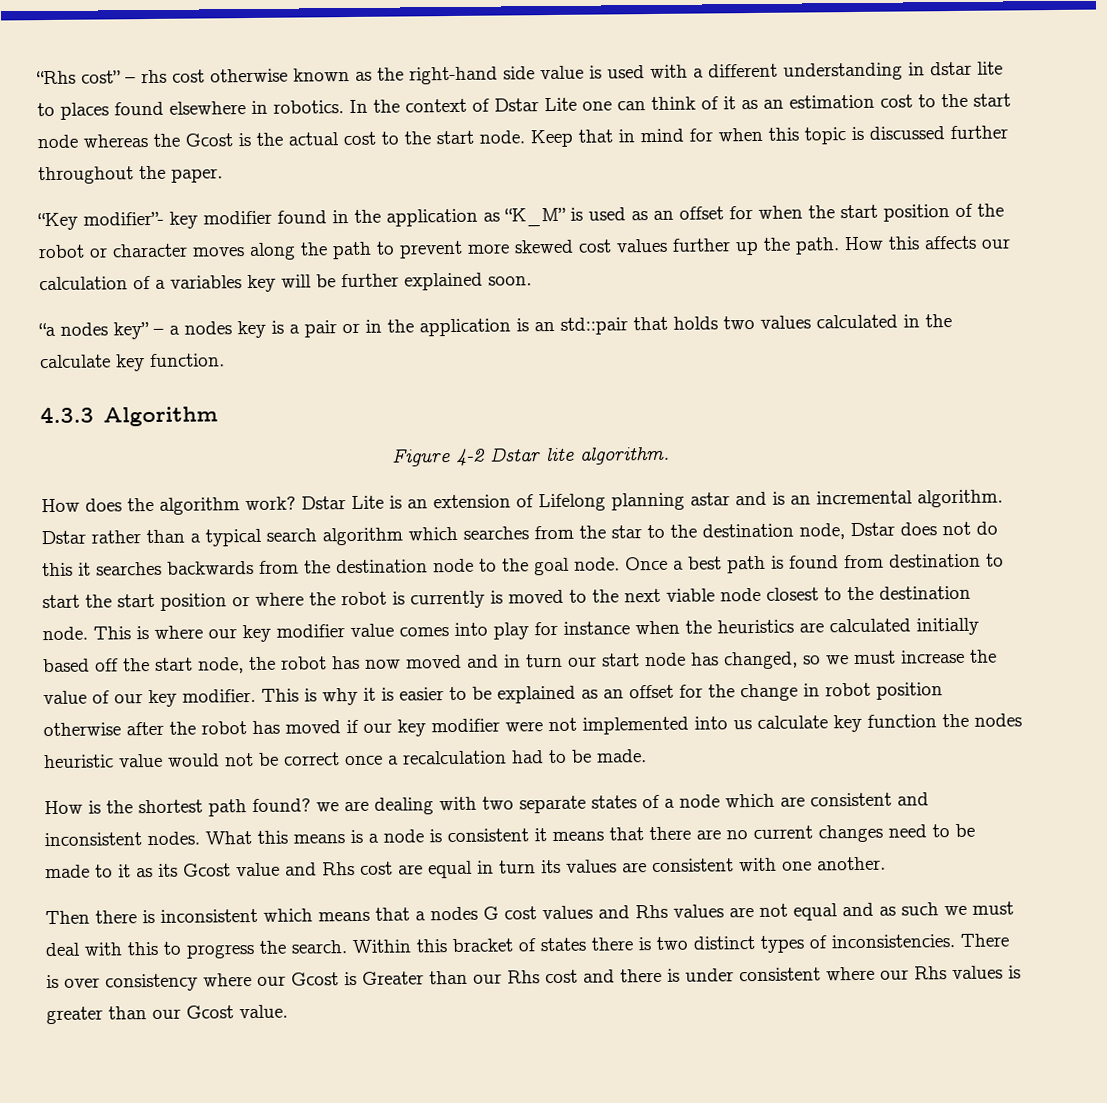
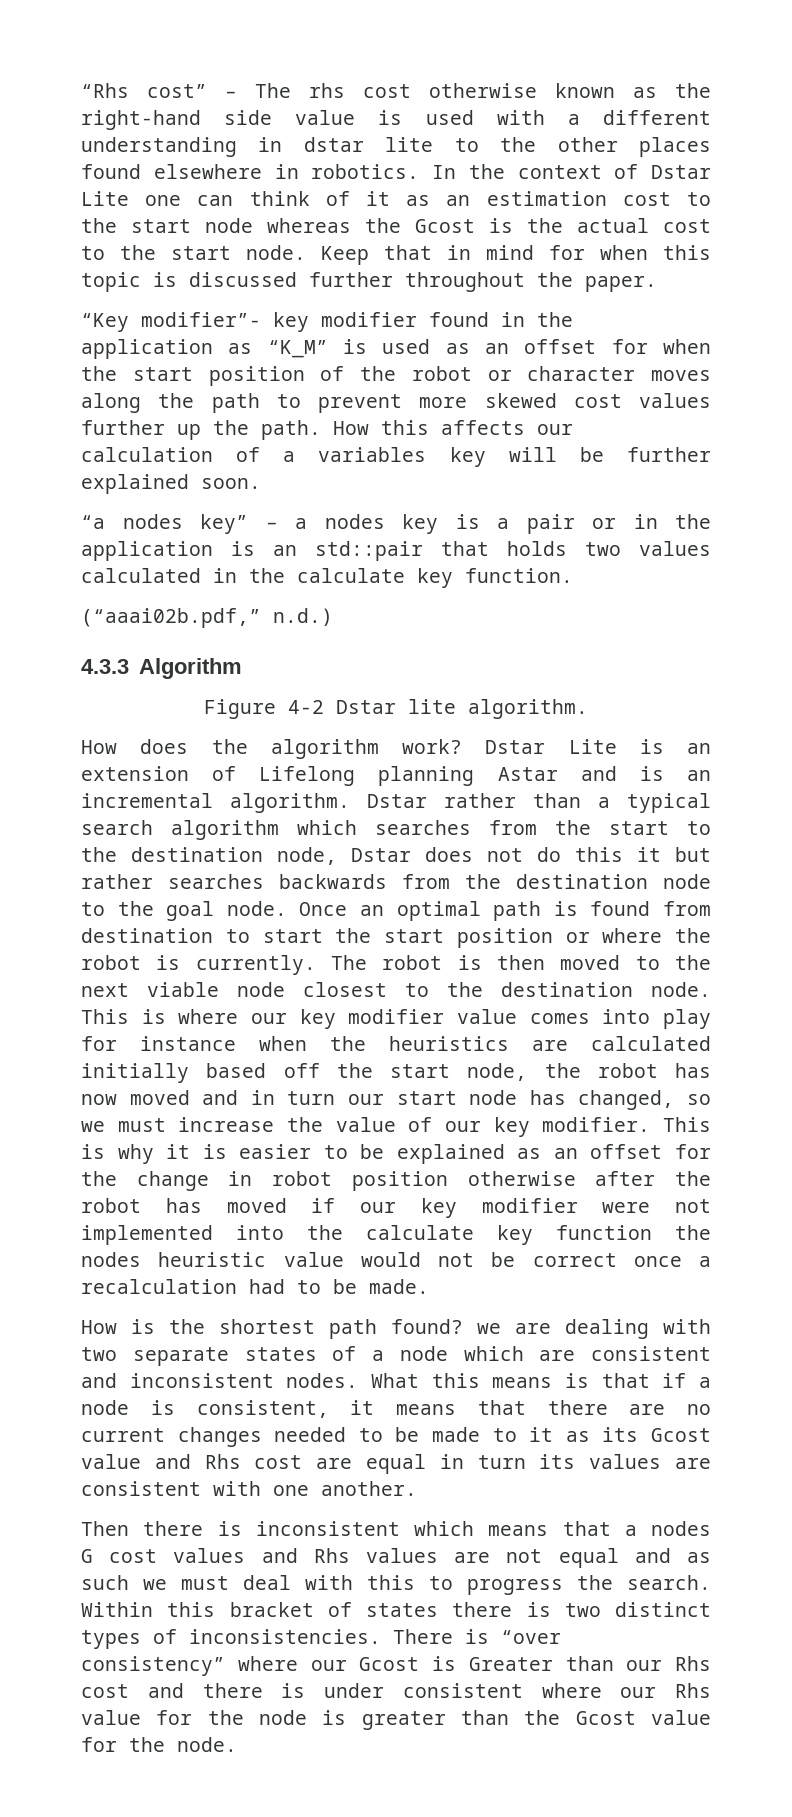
- “Rhs cost” – rhs cost otherwise known as the right-hand side value is used with a different understanding in dstar lite to places found elsewhere in robotics.
+ “Rhs cost” – The rhs cost otherwise known as the right-hand side value is used with a different understanding in dstar lite to the other places found elsewhere in robotics.
+ (“aaai02b.pdf,” n.d.)
- Dstar Lite is an extension of Lifelong planning astar and is an incremental algorithm.
+ Dstar Lite is an extension of Lifelong planning Astar and is an incremental algorithm.
- Dstar rather than a typical search algorithm which searches from the star to the destination node, Dstar does not do this it searches backwards from the destination node to the goal node.
+ Dstar rather than a typical search algorithm which searches from the start to the destination node, Dstar does not do this it but rather searches backwards from the destination node to the goal node.
- Once a best path is found from destination to start the start position or where the robot is currently is moved to the next viable node closest to the destination node.
+ Once an optimal path is found from destination to start the start position or where the robot is currently. The robot is then moved to the next viable node closest to the destination node.
- This is why it is easier to be explained as an offset for the change in robot position otherwise after the robot has moved if our key modifier were not implemented into us calculate key function the nodes heuristic value would not be correct once a recalculation had to be made.
+ This is why it is easier to be explained as an offset for the change in robot position otherwise after the robot has moved if our key modifier were not implemented into the calculate key function the nodes heuristic value would not be correct once a recalculation had to be made.
- What this means is a node is consistent it means that there are no current changes need to be made to it as its Gcost value and Rhs cost are equal in turn its values are consistent with one another.
+ What this means is that if a node is consistent, it means that there are no current changes needed to be made to it as its Gcost value and Rhs cost are equal in turn its values are consistent with one another.
- There is over consistency where our Gcost is Greater than our Rhs cost and there is under consistent where our Rhs values is greater than our Gcost value.
+ There is “over consistency” where our Gcost is Greater than our Rhs cost and there is under consistent where our Rhs value for the node is greater than the Gcost value for the node.

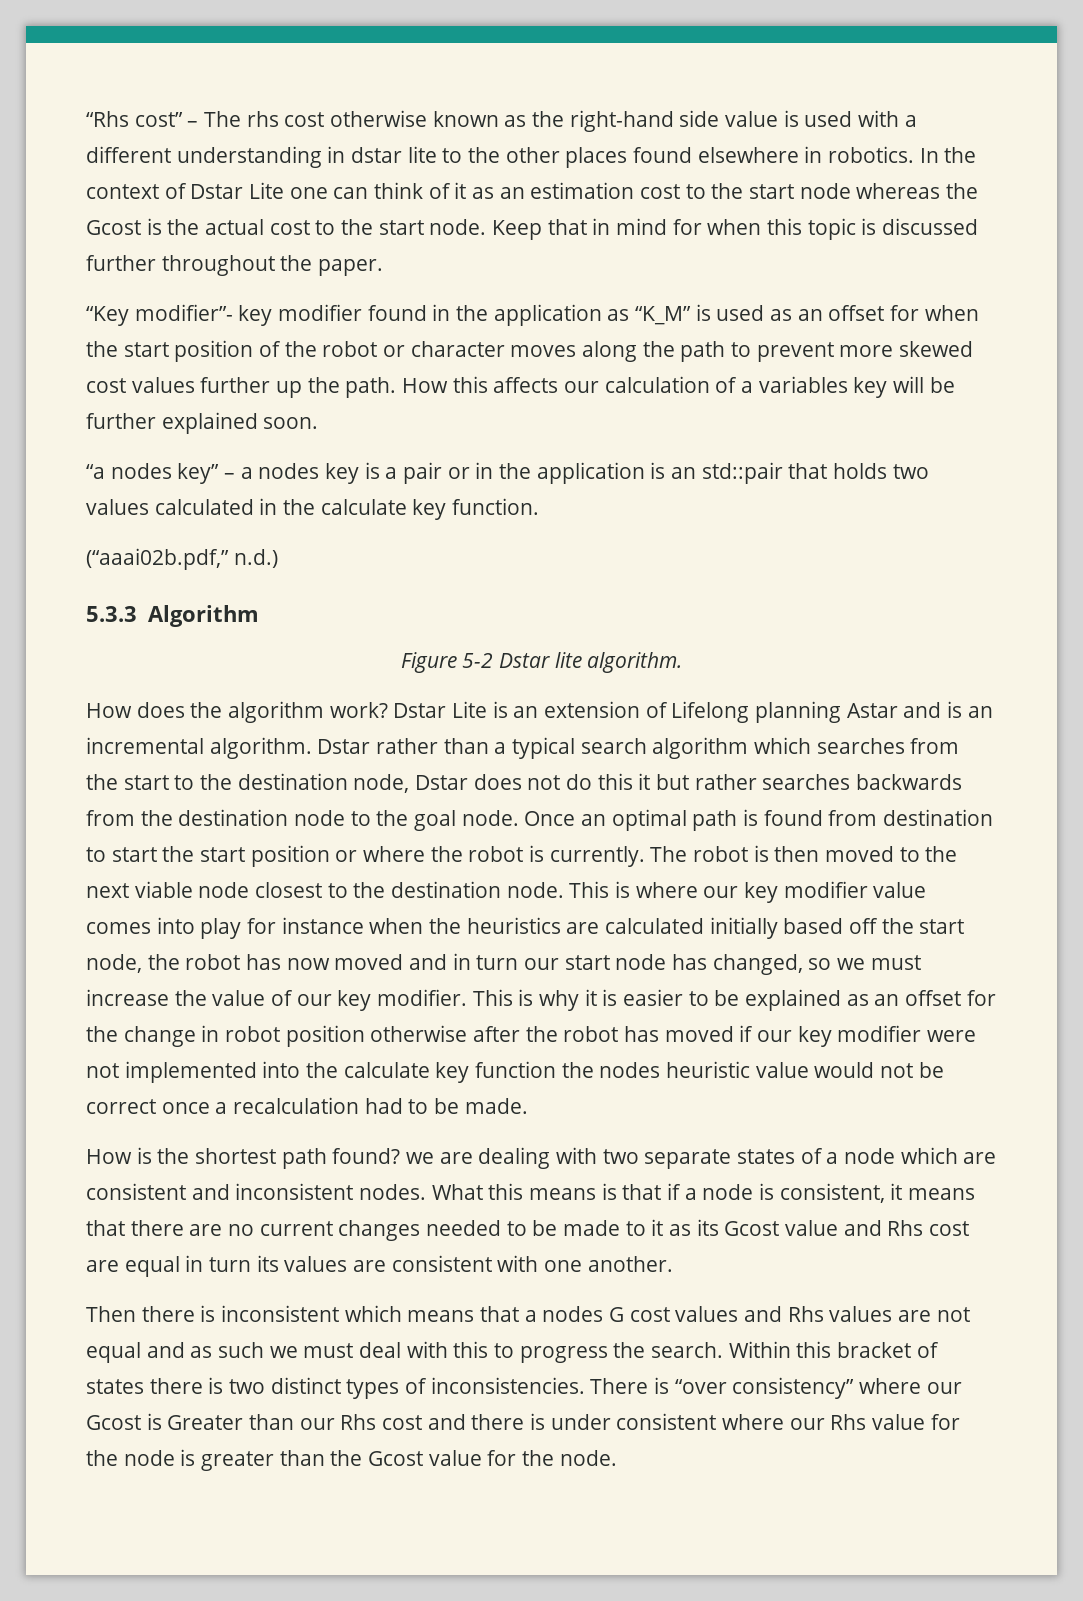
- 4.3.3 Algorithm
+ 5.3.3 Algorithm
- Figure 4-2 Dstar lite algorithm.
+ Figure 5-2 Dstar lite algorithm.

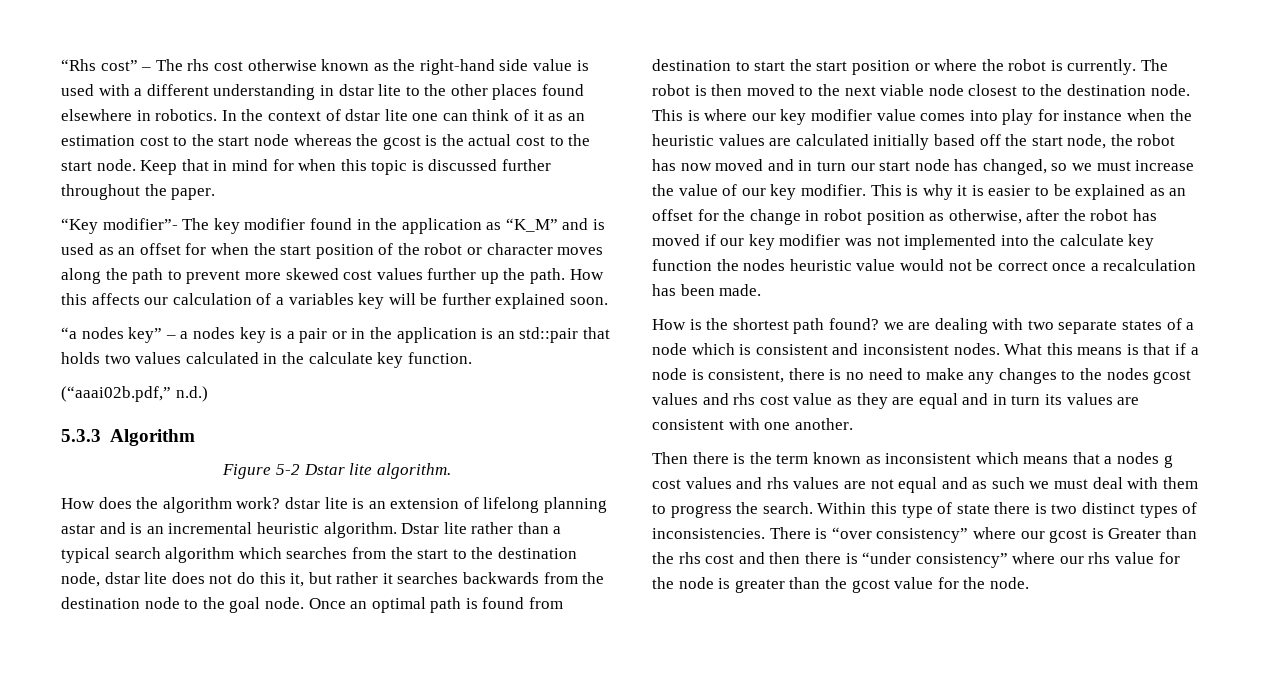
- In the context of Dstar Lite one can think of it as an estimation cost to the start node whereas the Gcost is the actual cost to the start node.
+ In the context of dstar lite one can think of it as an estimation cost to the start node whereas the gcost is the actual cost to the start node.
- “Key modifier”- key modifier found in the application as “K_M” is used as an offset for when the start position of the robot or character moves along the path to prevent more skewed cost values further up the path.
+ “Key modifier”- The key modifier found in the application as “K_M” and is used as an offset for when the start position of the robot or character moves along the path to prevent more skewed cost values further up the path.
- How does the algorithm work? Dstar Lite is an extension of Lifelong planning Astar and is an incremental algorithm.
+ How does the algorithm work? dstar lite is an extension of lifelong planning astar and is an incremental heuristic algorithm.
- Dstar rather than a typical search algorithm which searches from the start to the destination node, Dstar does not do this it but rather searches backwards from the destination node to the goal node.
+ Dstar lite rather than a typical search algorithm which searches from the start to the destination node, dstar lite does not do this it, but rather it searches backwards from the destination node to the goal node.
- This is where our key modifier value comes into play for instance when the heuristics are calculated initially based off the start node, the robot has now moved and in turn our start node has changed, so we must increase the value of our key modifier.
+ This is where our key modifier value comes into play for instance when the heuristic values are calculated initially based off the start node, the robot has now moved and in turn our start node has changed, so we must increase the value of our key modifier.
- This is why it is easier to be explained as an offset for the change in robot position otherwise after the robot has moved if our key modifier were not implemented into the calculate key function the nodes heuristic value would not be correct once a recalculation had to be made.
+ This is why it is easier to be explained as an offset for the change in robot position as otherwise, after the robot has moved if our key modifier was not implemented into the calculate key function the nodes heuristic value would not be correct once a recalculation has been made.
- How is the shortest path found? we are dealing with two separate states of a node which are consistent and inconsistent nodes.
+ How is the shortest path found? we are dealing with two separate states of a node which is consistent and inconsistent nodes.
- What this means is that if a node is consistent, it means that there are no current changes needed to be made to it as its Gcost value and Rhs cost are equal in turn its values are consistent with one another.
+ What this means is that if a node is consistent, there is no need to make any changes to the nodes gcost values and rhs cost value as they are equal and in turn its values are consistent with one another.
- Then there is inconsistent which means that a nodes G cost values and Rhs values are not equal and as such we must deal with this to progress the search.
+ Then there is the term known as inconsistent which means that a nodes g cost values and rhs values are not equal and as such we must deal with them to progress the search.
- Within this bracket of states there is two distinct types of inconsistencies.
+ Within this type of state there is two distinct types of inconsistencies.
- There is “over consistency” where our Gcost is Greater than our Rhs cost and there is under consistent where our Rhs value for the node is greater than the Gcost value for the node.
+ There is “over consistency” where our gcost is Greater than the rhs cost and then there is “under consistency” where our rhs value for the node is greater than the gcost value for the node.

